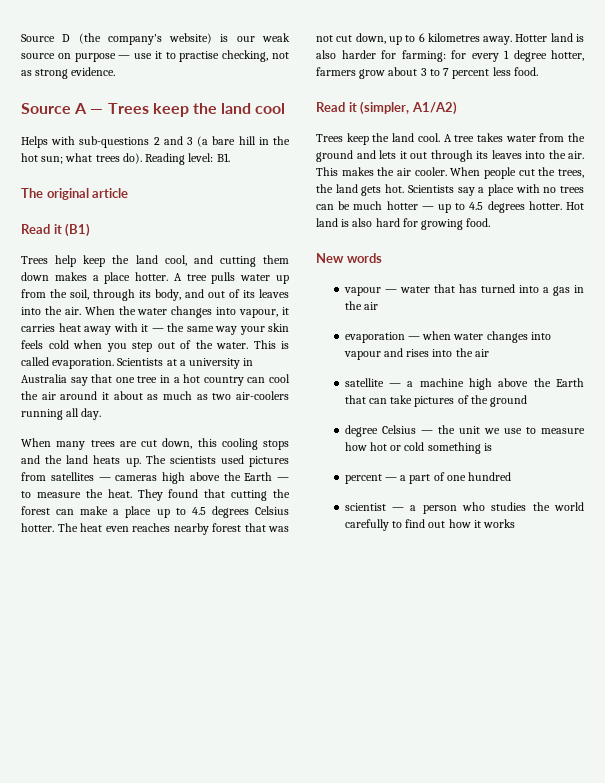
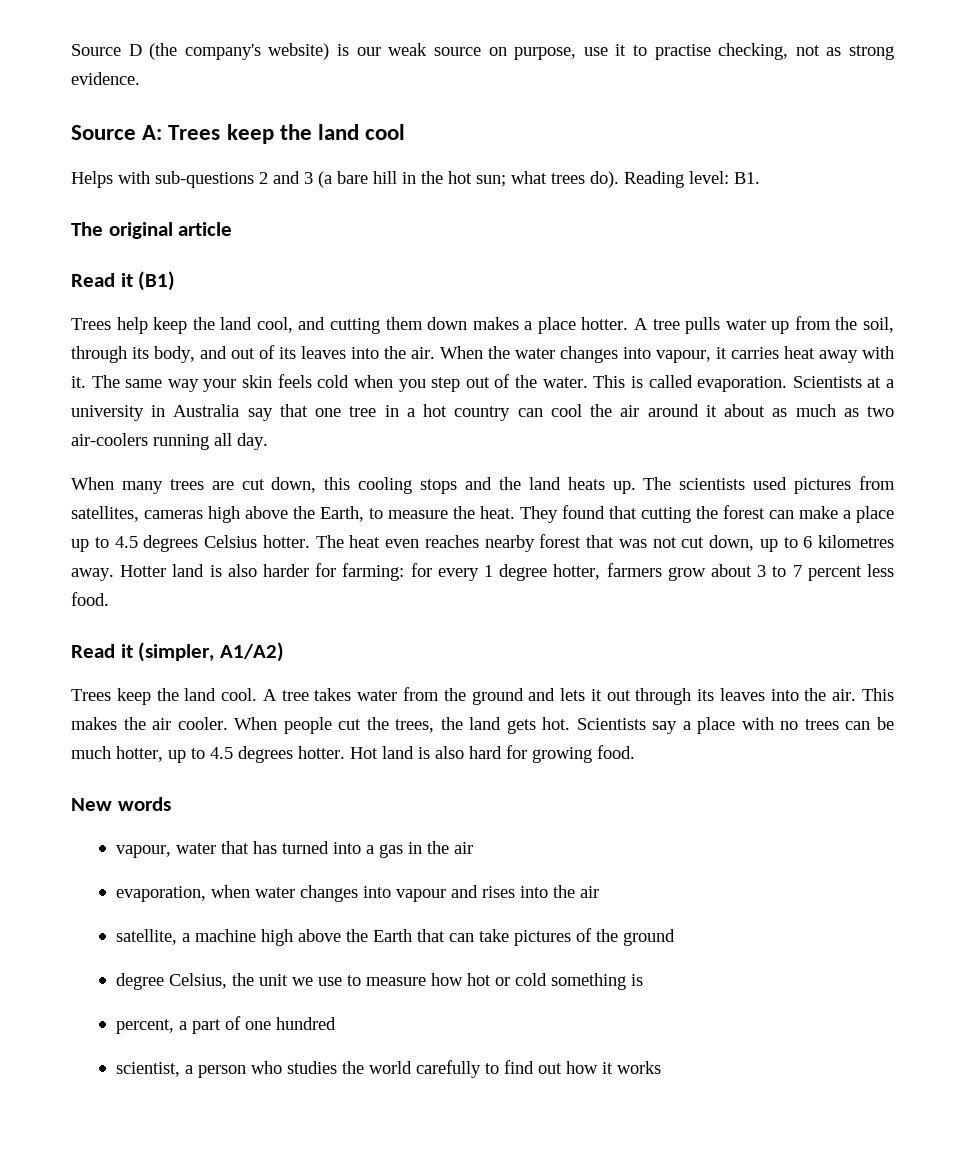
- Source D (the company's website) is our weak source on purpose — use it to practise checking, not as strong evidence.
+ Source D (the company's website) is our weak source on purpose, use it to practise checking, not as strong evidence.
- Source A — Trees keep the land cool
+ Source A: Trees keep the land cool
- When the water changes into vapour, it carries heat away with it — the same way your skin feels cold when you step out of the water.
+ When the water changes into vapour, it carries heat away with it. The same way your skin feels cold when you step out of the water.
- The scientists used pictures from satellites — cameras high above the Earth — to measure the heat.
+ The scientists used pictures from satellites, cameras high above the Earth, to measure the heat.
- Scientists say a place with no trees can be much hotter — up to 4.5 degrees hotter.
+ Scientists say a place with no trees can be much hotter, up to 4.5 degrees hotter.
- vapour — water that has turned into a gas in the air
+ vapour, water that has turned into a gas in the air
- evaporation — when water changes into vapour and rises into the air
+ evaporation, when water changes into vapour and rises into the air
- satellite — a machine high above the Earth that can take pictures of the ground
+ satellite, a machine high above the Earth that can take pictures of the ground
- degree Celsius — the unit we use to measure how hot or cold something is
+ degree Celsius, the unit we use to measure how hot or cold something is
- percent — a part of one hundred
+ percent, a part of one hundred
- scientist — a person who studies the world carefully to find out how it works
+ scientist, a person who studies the world carefully to find out how it works

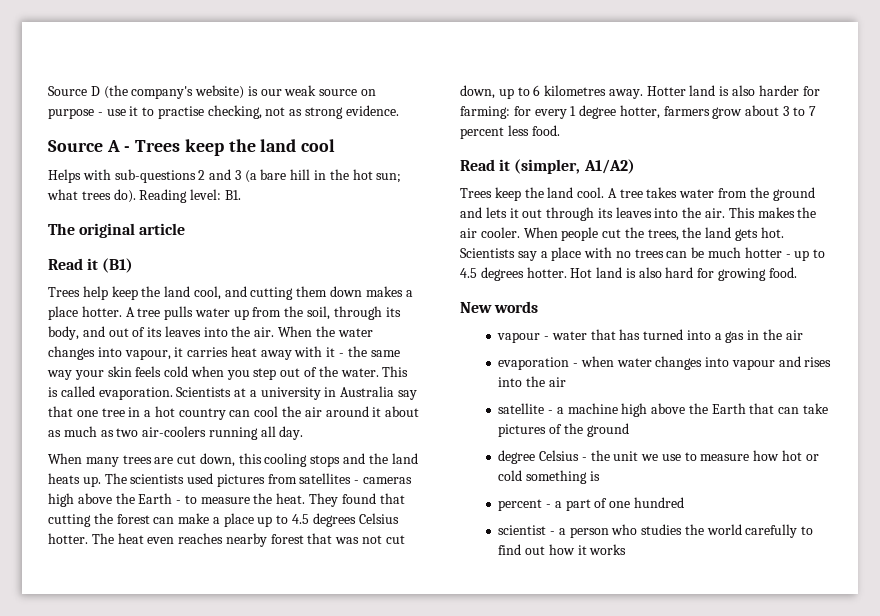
- Source D (the company's website) is our weak source on purpose, use it to practise checking, not as strong evidence.
+ Source D (the company's website) is our weak source on purpose - use it to practise checking, not as strong evidence.
- Source A: Trees keep the land cool
+ Source A - Trees keep the land cool
- When the water changes into vapour, it carries heat away with it. The same way your skin feels cold when you step out of the water.
+ When the water changes into vapour, it carries heat away with it - the same way your skin feels cold when you step out of the water.
- The scientists used pictures from satellites, cameras high above the Earth, to measure the heat.
+ The scientists used pictures from satellites - cameras high above the Earth - to measure the heat.
- Scientists say a place with no trees can be much hotter, up to 4.5 degrees hotter.
+ Scientists say a place with no trees can be much hotter - up to 4.5 degrees hotter.
- vapour, water that has turned into a gas in the air
+ vapour - water that has turned into a gas in the air
- evaporation, when water changes into vapour and rises into the air
+ evaporation - when water changes into vapour and rises into the air
- satellite, a machine high above the Earth that can take pictures of the ground
+ satellite - a machine high above the Earth that can take pictures of the ground
- degree Celsius, the unit we use to measure how hot or cold something is
+ degree Celsius - the unit we use to measure how hot or cold something is
- percent, a part of one hundred
+ percent - a part of one hundred
- scientist, a person who studies the world carefully to find out how it works
+ scientist - a person who studies the world carefully to find out how it works

